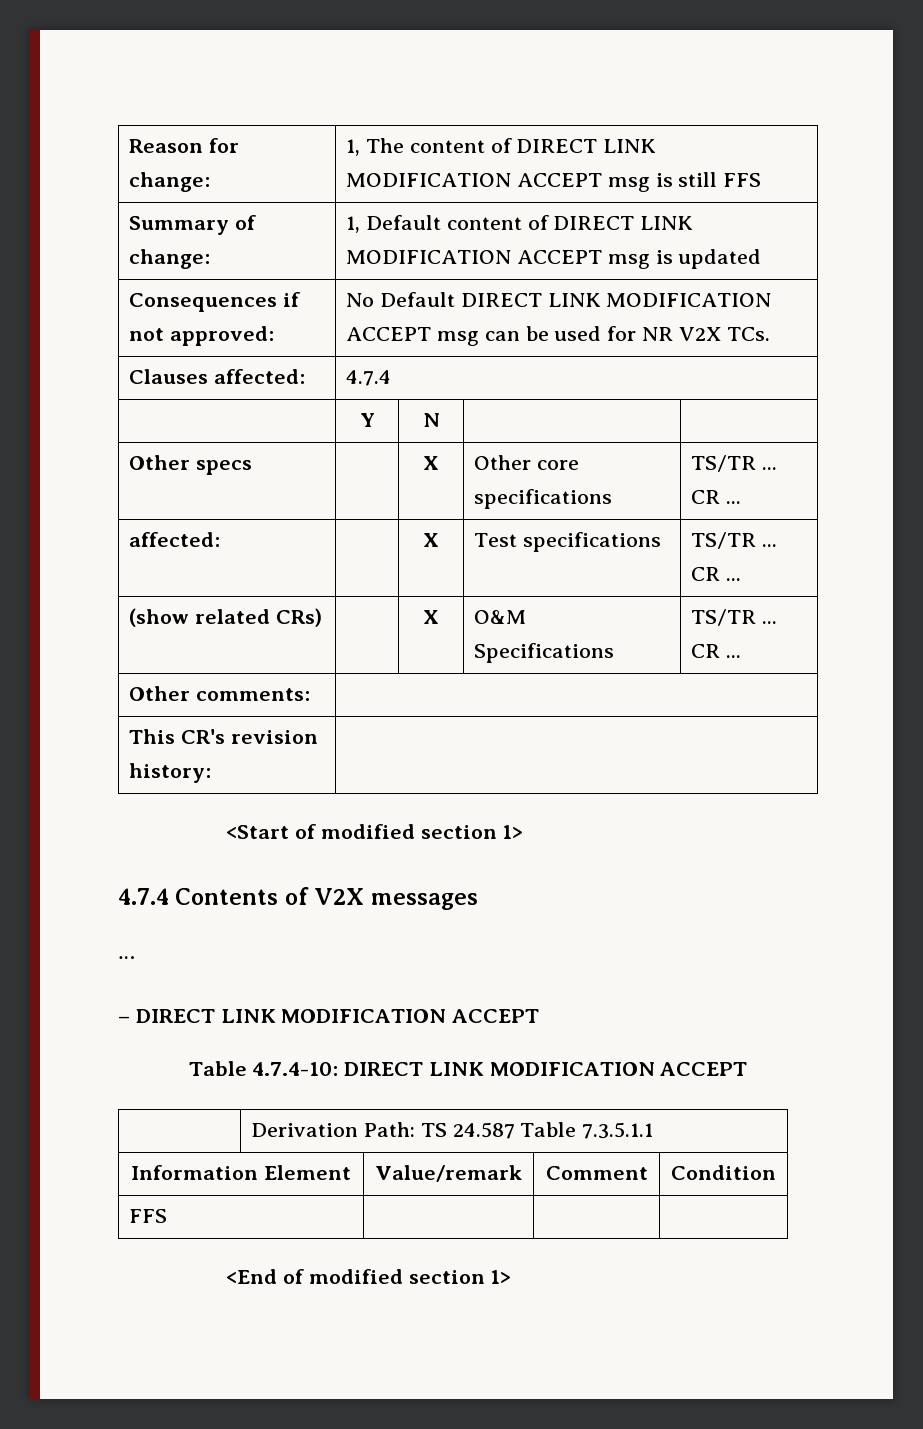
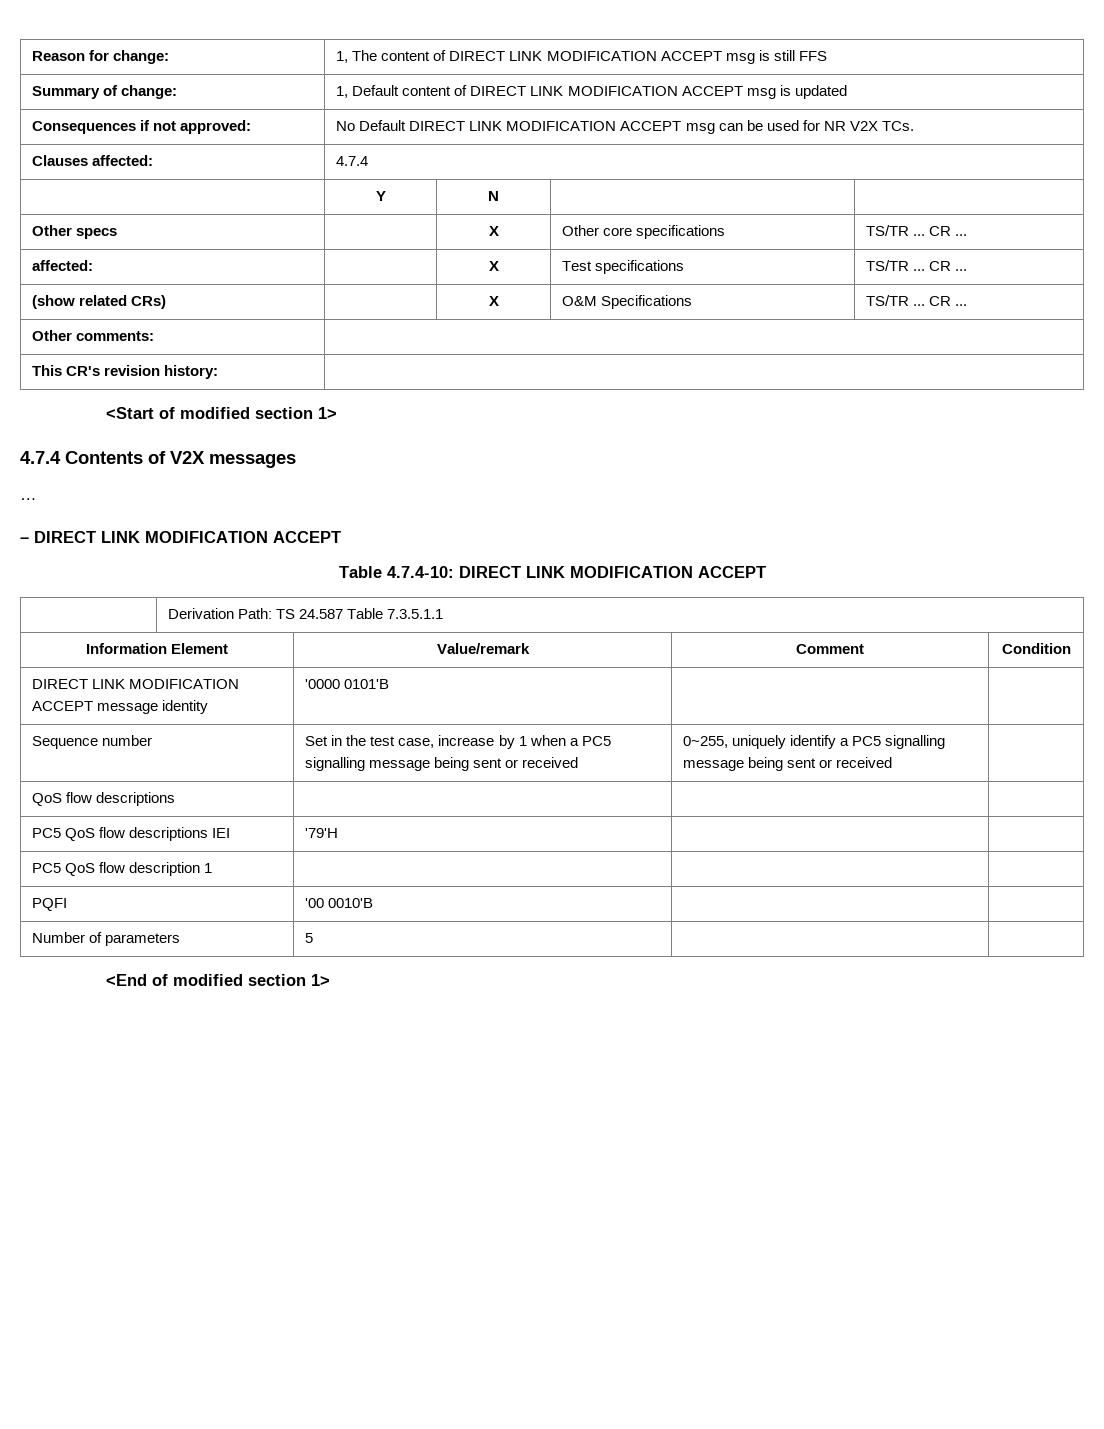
- FFS | | |
+ DIRECT LINK MODIFICATION ACCEPT message identity | '0000 0101'B | |
+ Sequence number | Set in the test case, increase by 1 when a PC5 signalling message being sent or received | 0~255, uniquely identify a PC5 signalling message being sent or received |
+ QoS flow descriptions | | |
+ PC5 QoS flow descriptions IEI | '79'H | |
+ PC5 QoS flow description 1 | | |
+ PQFI | '00 0010'B | |
+ Number of parameters | 5 | |

